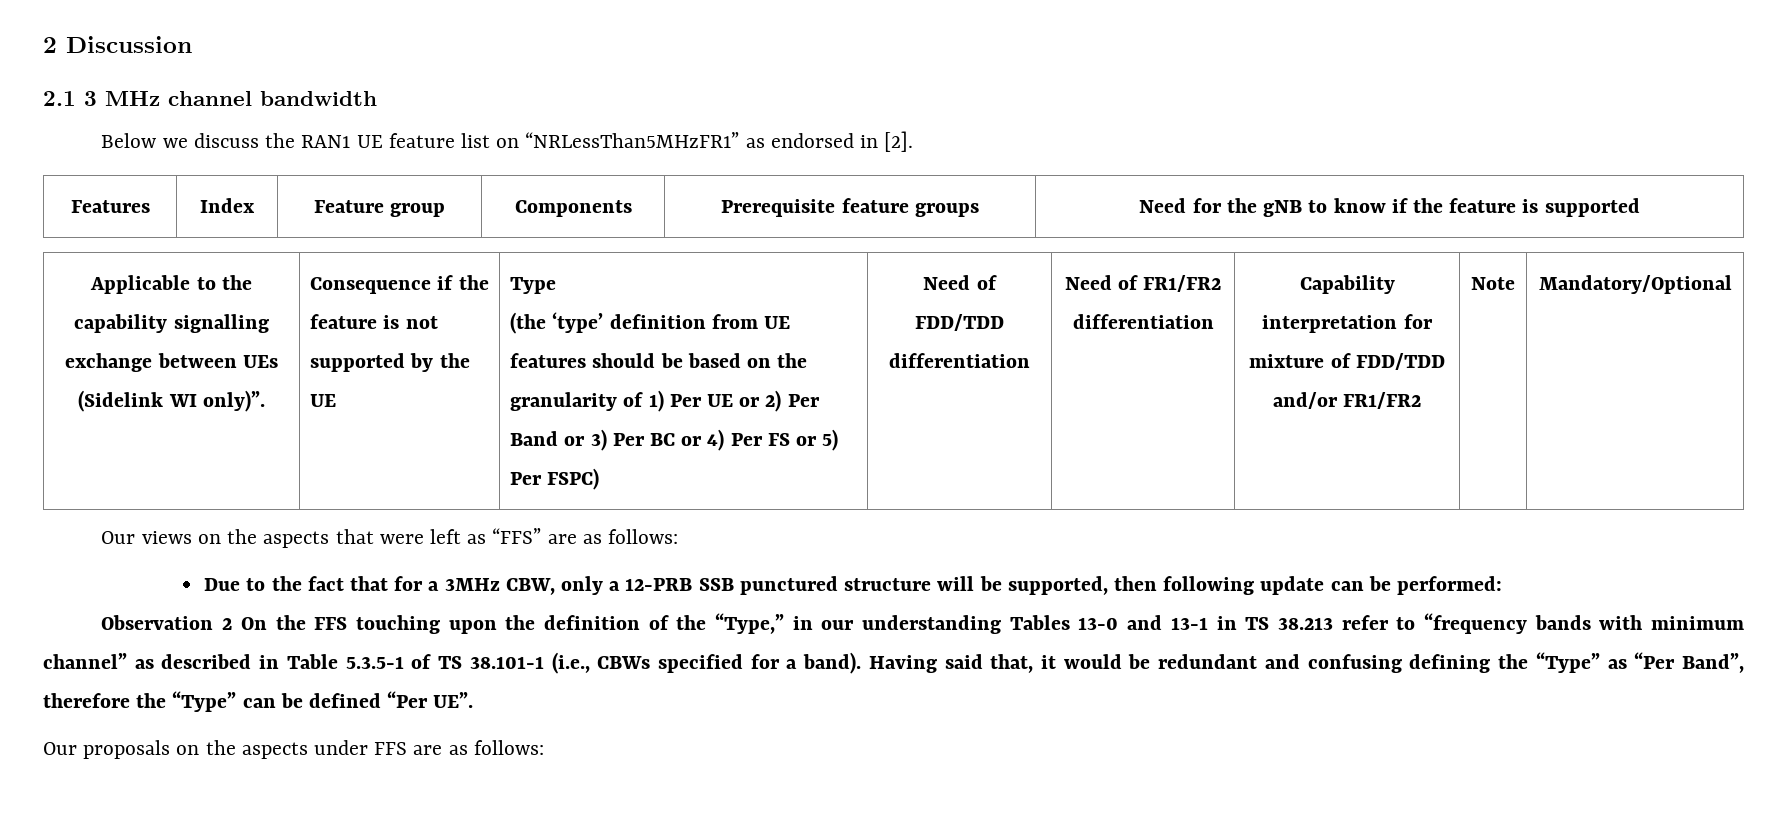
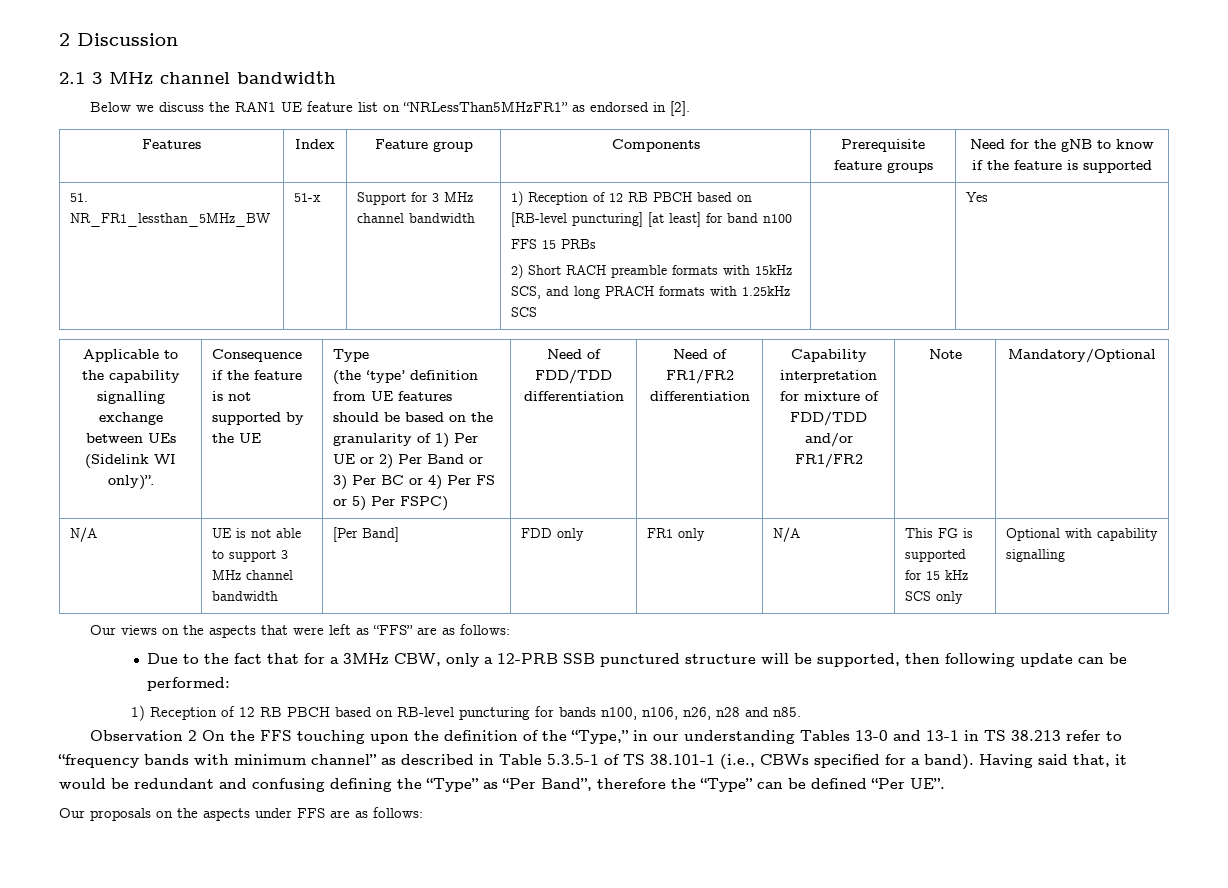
+ 51. NR_FR1_lessthan_5MHz_BW | 51-x | Support for 3 MHz channel bandwidth | 1) Reception of 12 RB PBCH based on [RB-level puncturing] [at least] for band n100
+ FFS 15 PRBs
+ 2) Short RACH preamble formats with 15kHz SCS, and long PRACH formats with 1.25kHz SCS | | Yes
+ N/A | UE is not able to support 3 MHz channel bandwidth | [Per Band] | FDD only | FR1 only | N/A | This FG is supported for 15 kHz SCS only | Optional with capability signalling
+ 1) Reception of 12 RB PBCH based on RB-level puncturing for bands n100, n106, n26, n28 and n85.

